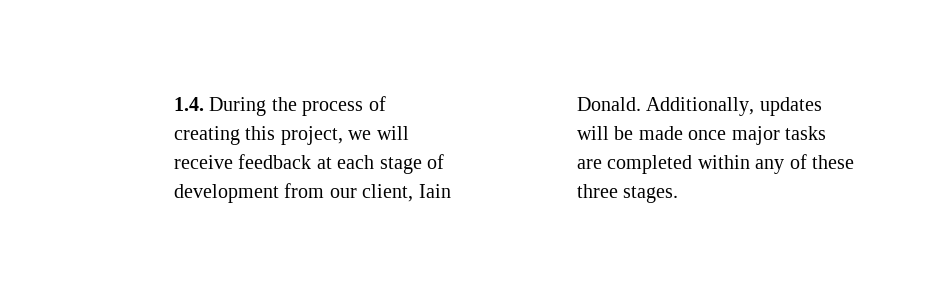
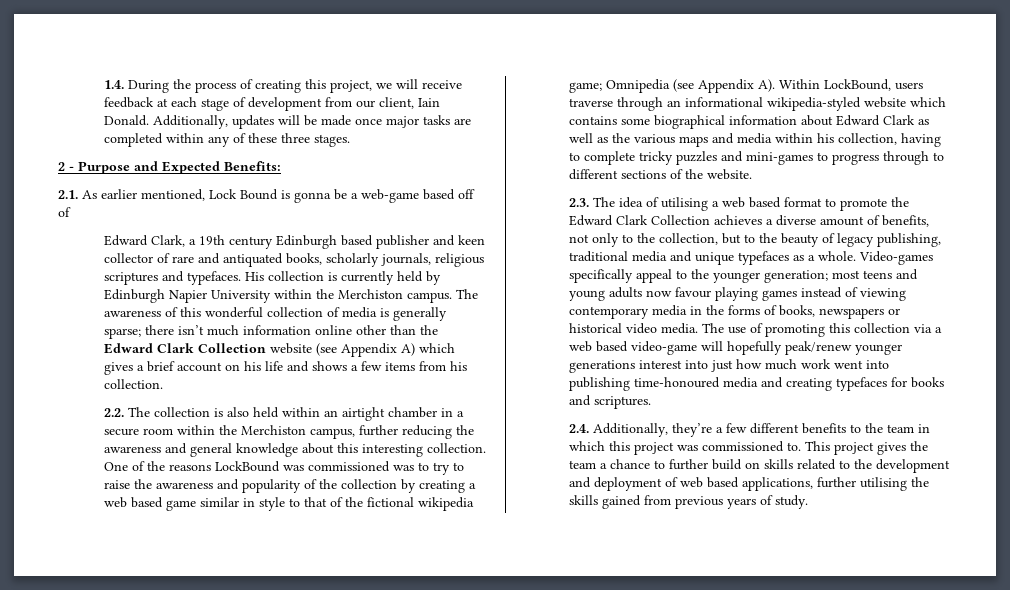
+ 2 - Purpose and Expected Benefits:
+ 2.1. As earlier mentioned, Lock Bound is gonna be a web-game based off of
+ Edward Clark, a 19th century Edinburgh based publisher and keen collector of rare and antiquated books, scholarly journals, religious scriptures and typefaces. His collection is currently held by Edinburgh Napier University within the Merchiston campus. The awareness of this wonderful collection of media is generally sparse; there isn’t much information online other than the Edward Clark Collection website (see Appendix A) which gives a brief account on his life and shows a few items from his collection.
+ 2.2. The collection is also held within an airtight chamber in a secure room within the Merchiston campus, further reducing the awareness and general knowledge about this interesting collection. One of the reasons LockBound was commissioned was to try to raise the awareness and popularity of the collection by creating a web based game similar in style to that of the fictional wikipedia game; Omnipedia (see Appendix A). Within LockBound, users traverse through an informational wikipedia-styled website which contains some biographical information about Edward Clark as well as the various maps and media within his collection, having to complete tricky puzzles and mini-games to progress through to different sections of the website.
+ 2.3. The idea of utilising a web based format to promote the Edward Clark Collection achieves a diverse amount of benefits, not only to the collection, but to the beauty of legacy publishing, traditional media and unique typefaces as a whole. Video-games specifically appeal to the younger generation; most teens and young adults now favour playing games instead of viewing contemporary media in the forms of books, newspapers or historical video media. The use of promoting this collection via a web based video-game will hopefully peak/renew younger generations interest into just how much work went into publishing time-honoured media and creating typefaces for books and scriptures.
+ 2.4. Additionally, they’re a few different benefits to the team in which this project was commissioned to. This project gives the team a chance to further build on skills related to the development and deployment of web based applications, further utilising the skills gained from previous years of study.

